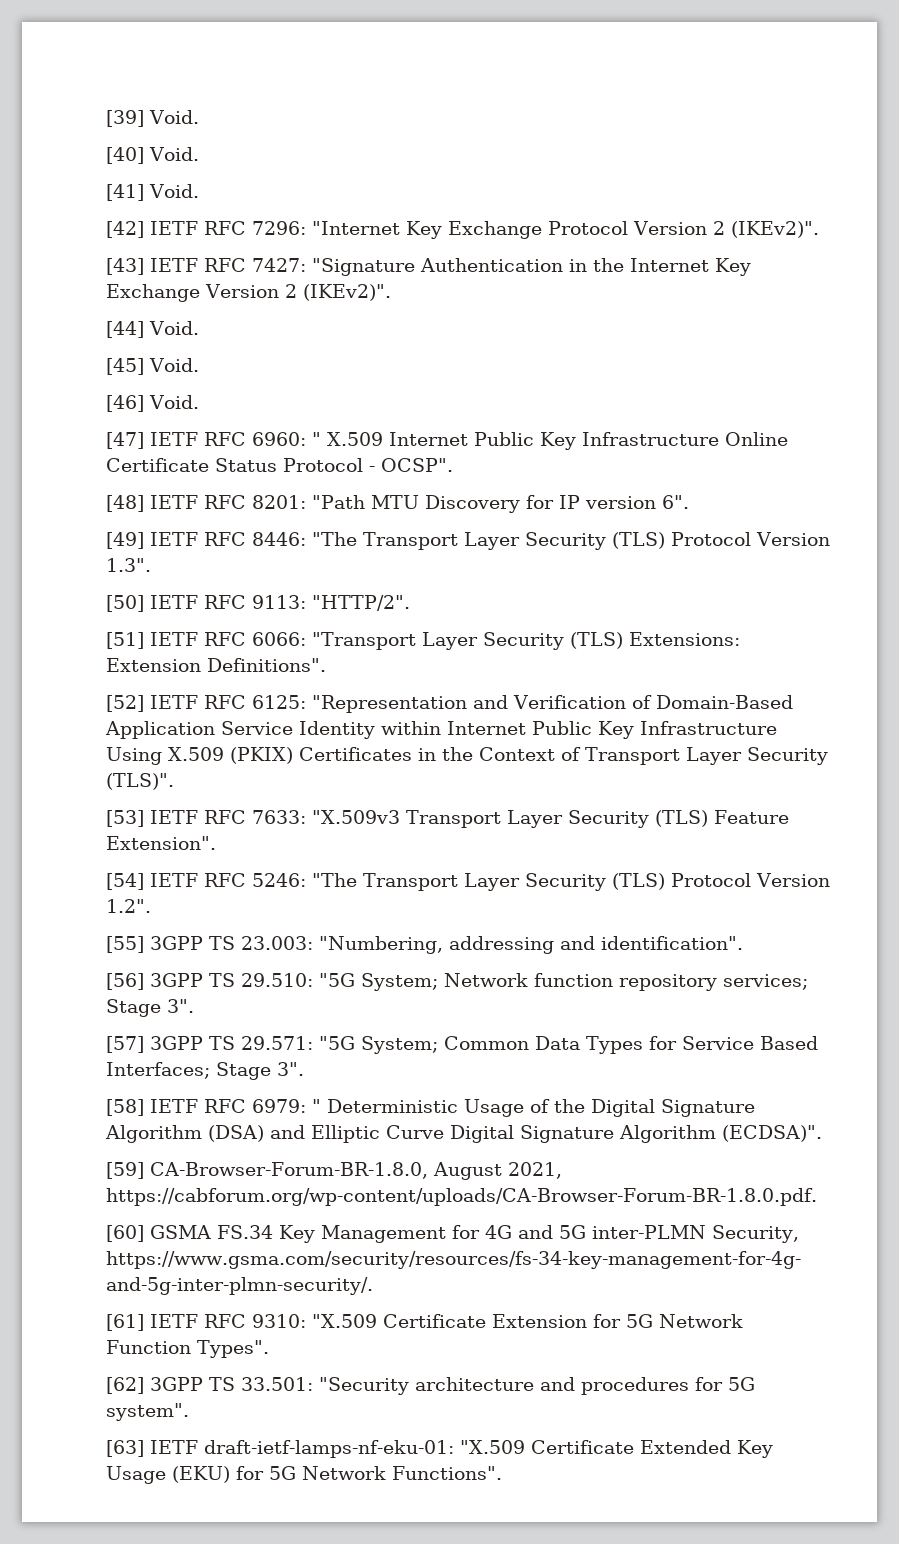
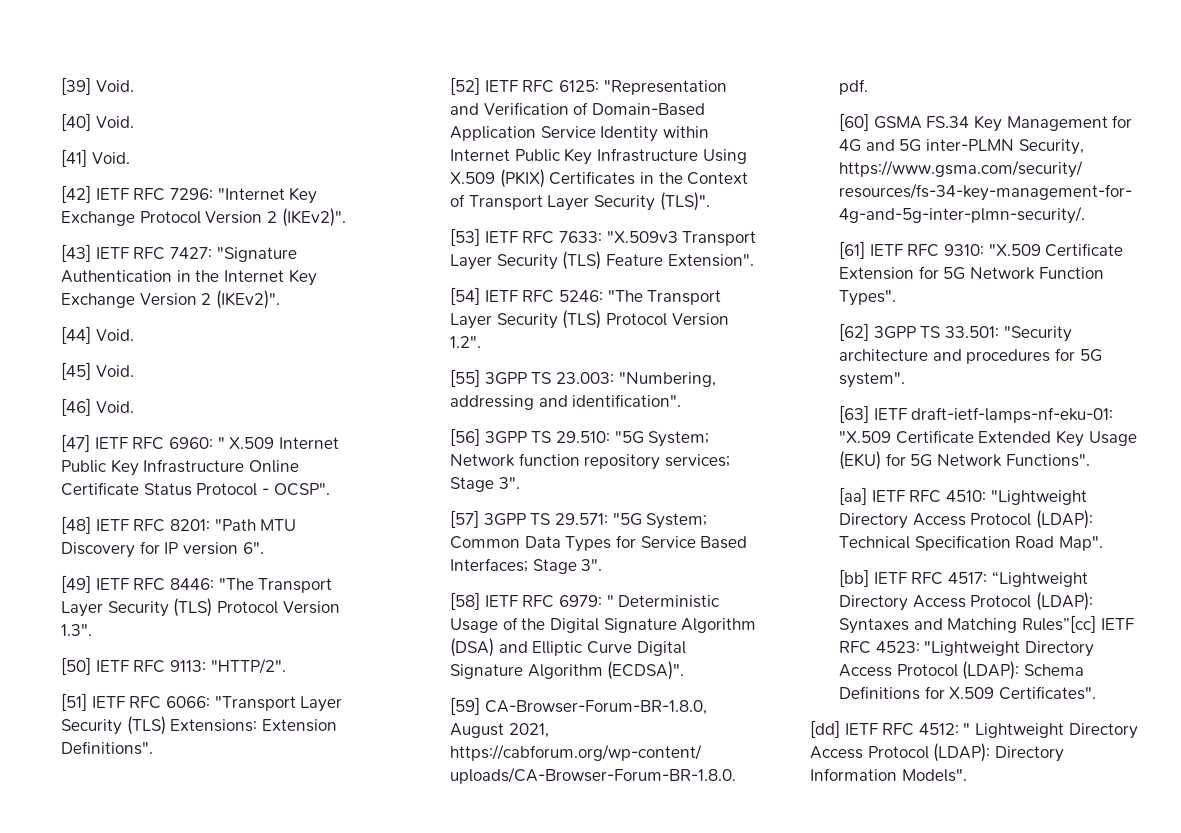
+ [aa] IETF RFC 4510: "Lightweight Directory Access Protocol (LDAP): Technical Specification Road Map".
+ [bb] IETF RFC 4517: “Lightweight Directory Access Protocol (LDAP): Syntaxes and Matching Rules”[cc] IETF RFC 4523: "Lightweight Directory Access Protocol (LDAP): Schema Definitions for X.509 Certificates".
+ [dd] IETF RFC 4512: " Lightweight Directory Access Protocol (LDAP): Directory Information Models".

